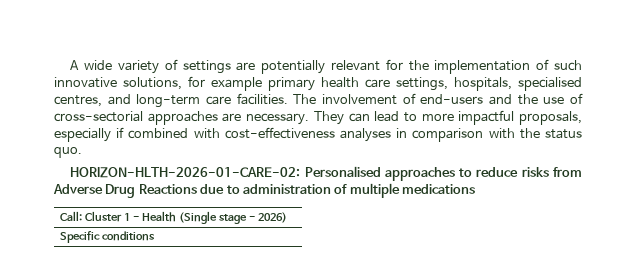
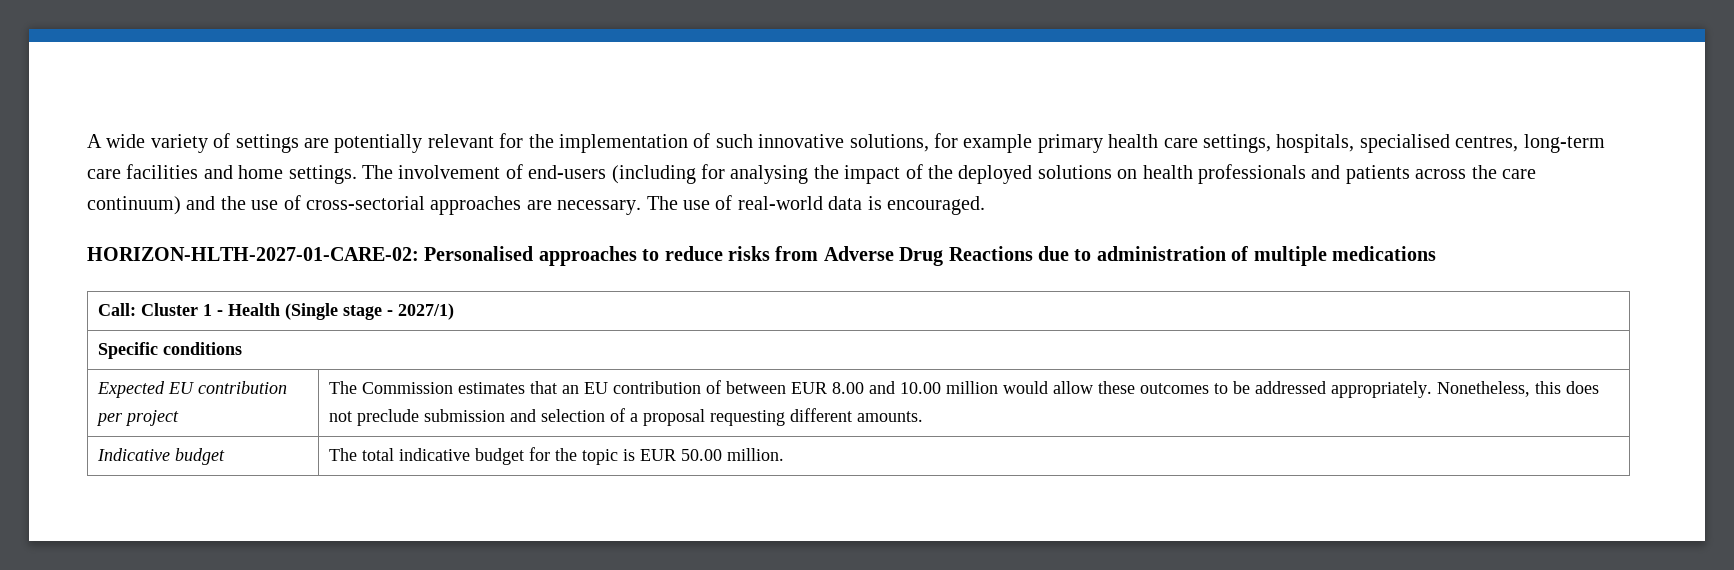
- A wide variety of settings are potentially relevant for the implementation of such innovative solutions, for example primary health care settings, hospitals, specialised centres, and long-term care facilities. The involvement of end-users and the use of cross-sectorial approaches are necessary.
+ A wide variety of settings are potentially relevant for the implementation of such innovative solutions, for example primary health care settings, hospitals, specialised centres, long-term care facilities and home settings. The involvement of end-users (including for analysing the impact of the deployed solutions on health professionals and patients across the care continuum) and the use of cross-sectorial approaches are necessary.
- They can lead to more impactful proposals, especially if combined with cost-effectiveness analyses in comparison with the status quo.
- HORIZON-HLTH-2026-01-CARE-02: Personalised approaches to reduce risks from Adverse Drug Reactions due to administration of multiple medications
+ The use of real-world data is encouraged.
+ HORIZON-HLTH-2027-01-CARE-02: Personalised approaches to reduce risks from Adverse Drug Reactions due to administration of multiple medications
- Call: Cluster 1 - Health (Single stage - 2026)
+ Call: Cluster 1 - Health (Single stage - 2027/1)
+ Expected EU contribution per project | The Commission estimates that an EU contribution of between EUR 8.00 and 10.00 million would allow these outcomes to be addressed appropriately. Nonetheless, this does not preclude submission and selection of a proposal requesting different amounts.
+ Indicative budget | The total indicative budget for the topic is EUR 50.00 million.

